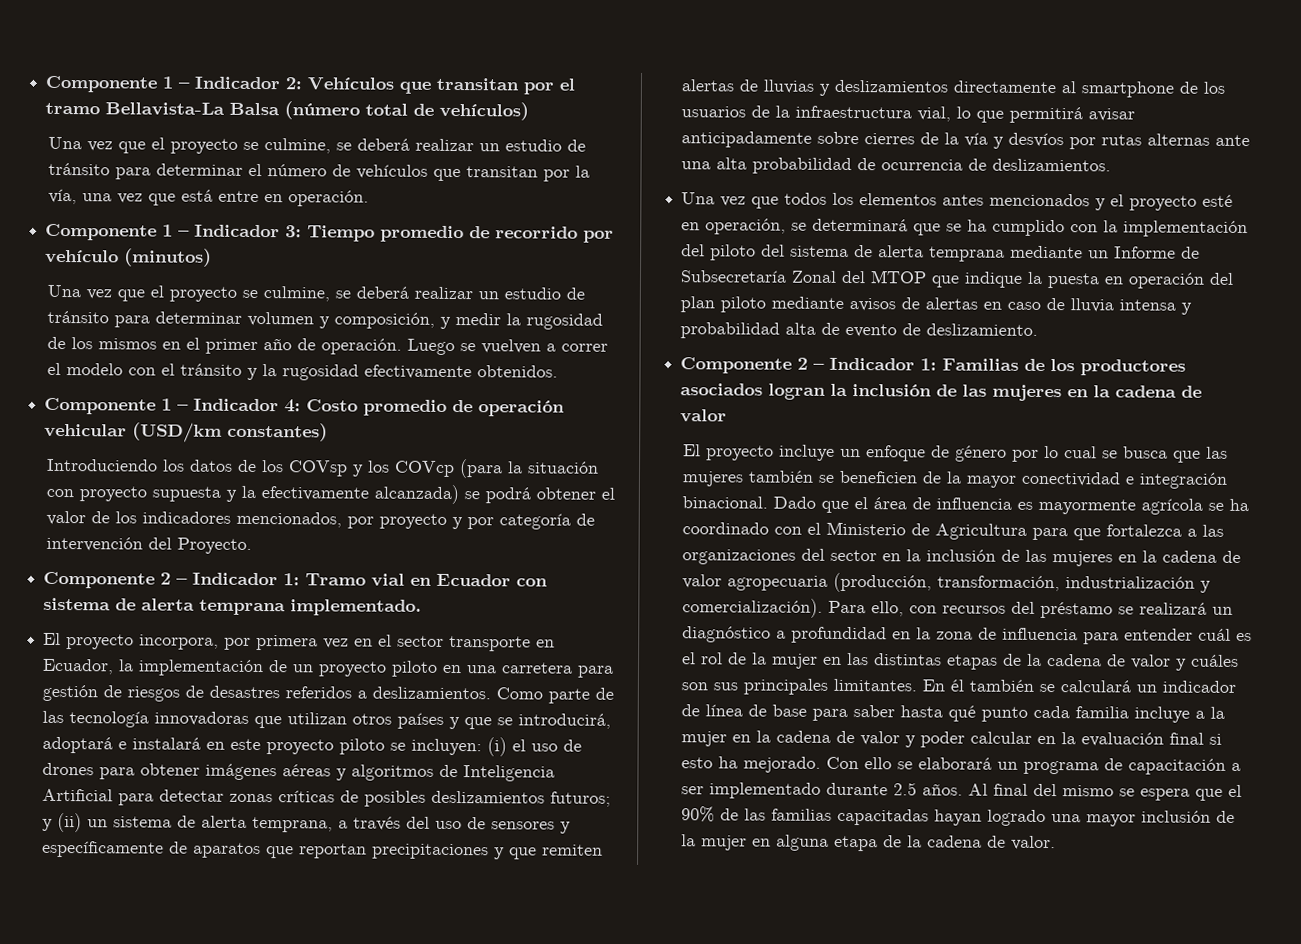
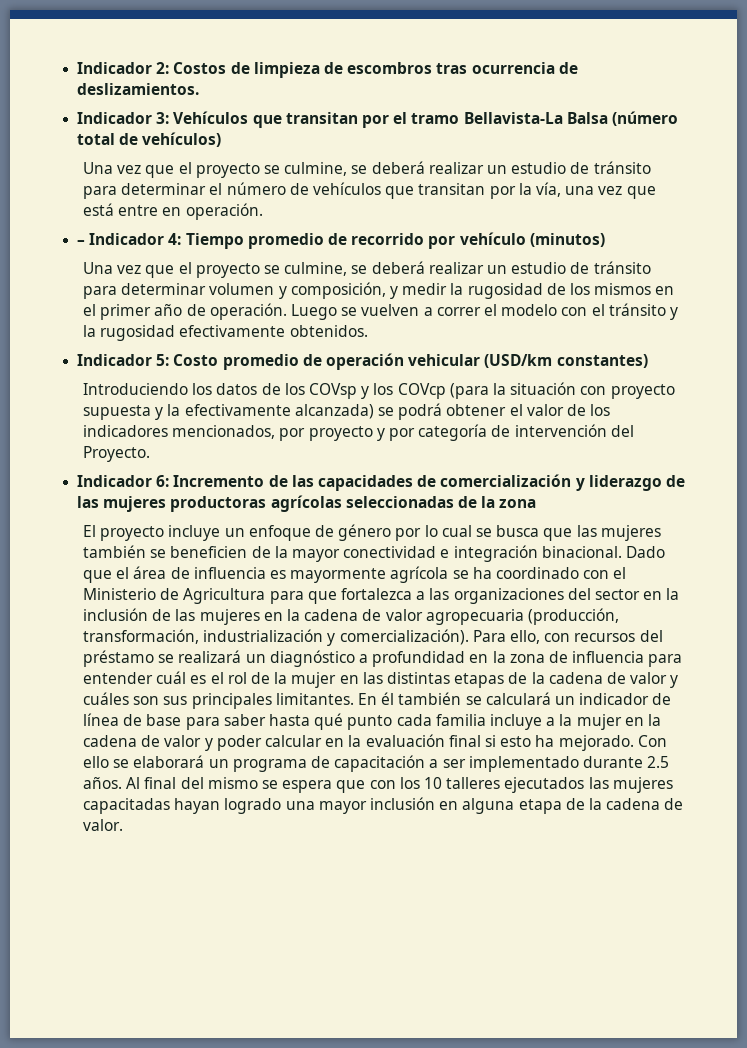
- Componente 1 – Indicador 2: Vehículos que transitan por el tramo Bellavista-La Balsa (número total de vehículos)
+ Indicador 2: Costos de limpieza de escombros tras ocurrencia de deslizamientos.
+ Indicador 3: Vehículos que transitan por el tramo Bellavista-La Balsa (número total de vehículos)
- Componente 1 – Indicador 3: Tiempo promedio de recorrido por vehículo (minutos)
+ – Indicador 4: Tiempo promedio de recorrido por vehículo (minutos)
- Componente 1 – Indicador 4: Costo promedio de operación vehicular (USD/km constantes)
+ Indicador 5: Costo promedio de operación vehicular (USD/km constantes)
- Componente 2 – Indicador 1: Tramo vial en Ecuador con sistema de alerta temprana implementado.
- El proyecto incorpora, por primera vez en el sector transporte en Ecuador, la implementación de un proyecto piloto en una carretera para gestión de riesgos de desastres referidos a deslizamientos. Como parte de las tecnología innovadoras que utilizan otros países y que se introducirá, adoptará e instalará en este proyecto piloto se incluyen: (i) el uso de drones para obtener imágenes aéreas y algoritmos de Inteligencia Artificial para detectar zonas críticas de posibles deslizamientos futuros; y (ii) un sistema de alerta temprana, a través del uso de sensores y específicamente de aparatos que reportan precipitaciones y que remiten alertas de lluvias y deslizamientos directamente al smartphone de los usuarios de la infraestructura vial, lo que permitirá avisar anticipadamente sobre cierres de la vía y desvíos por rutas alternas ante una alta probabilidad de ocurrencia de deslizamientos.
- Una vez que todos los elementos antes mencionados y el proyecto esté en operación, se determinará que se ha cumplido con la implementación del piloto del sistema de alerta temprana mediante un Informe de Subsecretaría Zonal del MTOP que indique la puesta en operación del plan piloto mediante avisos de alertas en caso de lluvia intensa y probabilidad alta de evento de deslizamiento.
- Componente 2 – Indicador 1: Familias de los productores asociados logran la inclusión de las mujeres en la cadena de valor
+ Indicador 6: Incremento de las capacidades de comercialización y liderazgo de las mujeres productoras agrícolas seleccionadas de la zona
- Al final del mismo se espera que el 90% de las familias capacitadas hayan logrado una mayor inclusión de la mujer en alguna etapa de la cadena de valor.
+ Al final del mismo se espera que con los 10 talleres ejecutados las mujeres capacitadas hayan logrado una mayor inclusión en alguna etapa de la cadena de valor.

